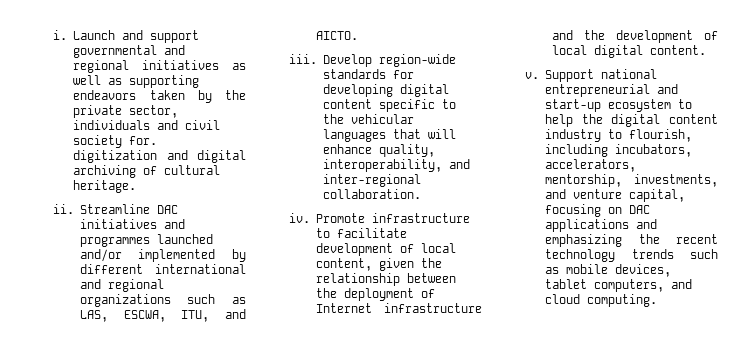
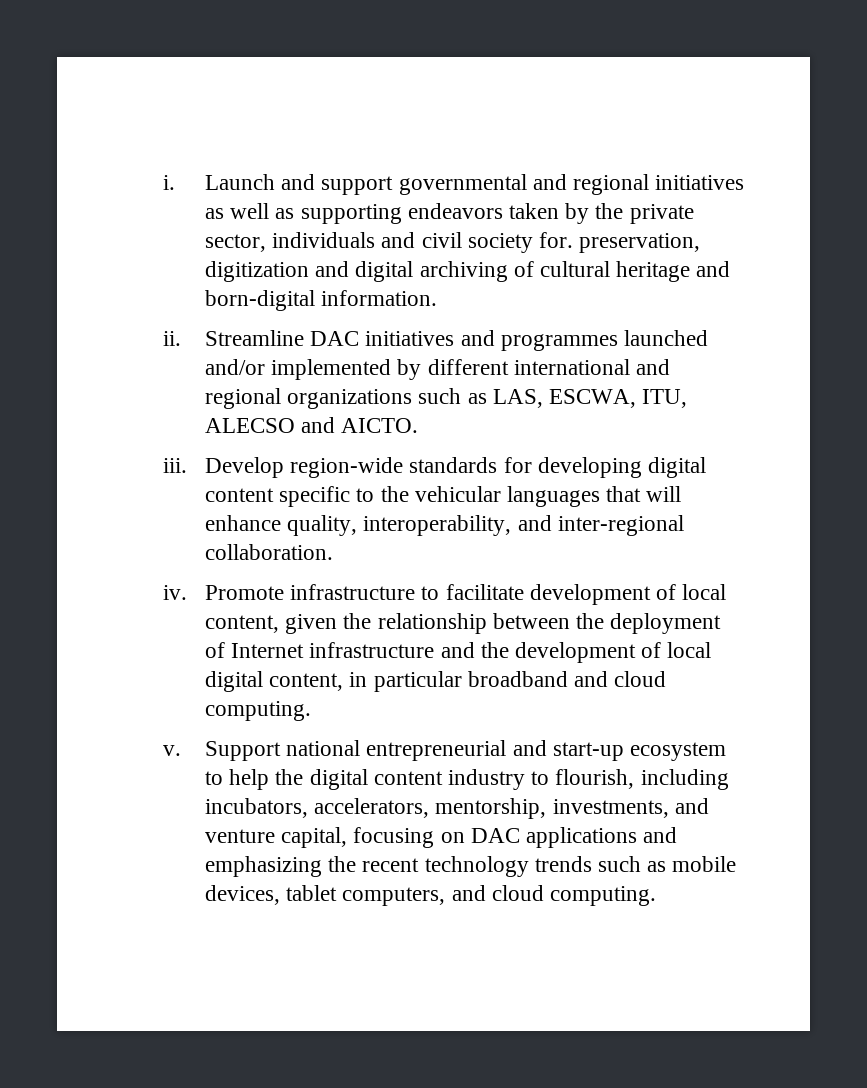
- Launch and support governmental and regional initiatives as well as supporting endeavors taken by the private sector, individuals and civil society for. digitization and digital archiving of cultural heritage.
+ Launch and support governmental and regional initiatives as well as supporting endeavors taken by the private sector, individuals and civil society for. preservation, digitization and digital archiving of cultural heritage and born-digital information.
- Streamline DAC initiatives and programmes launched and/or implemented by different international and regional organizations such as LAS, ESCWA, ITU, and AICTO.
+ Streamline DAC initiatives and programmes launched and/or implemented by different international and regional organizations such as LAS, ESCWA, ITU, ALECSO and AICTO.
- Promote infrastructure to facilitate development of local content, given the relationship between the deployment of Internet infrastructure and the development of local digital content.
+ Promote infrastructure to facilitate development of local content, given the relationship between the deployment of Internet infrastructure and the development of local digital content, in particular broadband and cloud computing.

